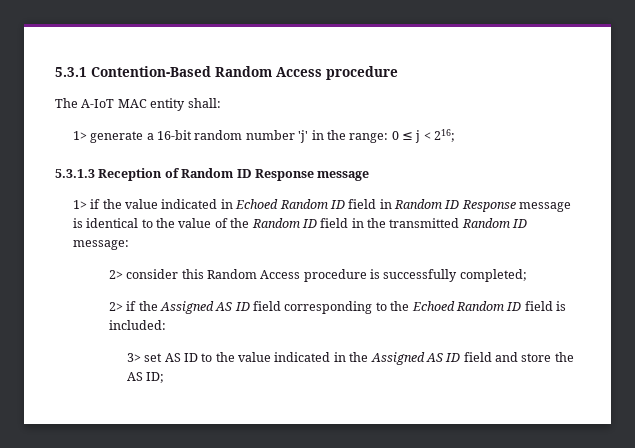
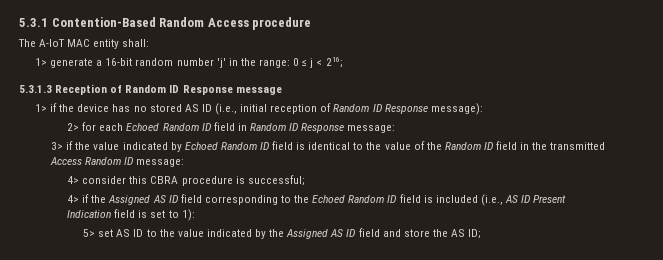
- 1> if the value indicated in Echoed Random ID field in Random ID Response message is identical to the value of the Random ID field in the transmitted Random ID message:
+ 1> if the device has no stored AS ID (i.e., initial reception of Random ID Response message):
+ 2> for each Echoed Random ID field in Random ID Response message:
+ 3> if the value indicated by Echoed Random ID field is identical to the value of the Random ID field in the transmitted Access Random ID message:
- 2> consider this Random Access procedure is successfully completed;
- 2> if the Assigned AS ID field corresponding to the Echoed Random ID field is included:
- 3> set AS ID to the value indicated in the Assigned AS ID field and store the AS ID;
+ 4> consider this CBRA procedure is successful;
+ 4> if the Assigned AS ID field corresponding to the Echoed Random ID field is included (i.e., AS ID Present Indication field is set to 1):
+ 5> set AS ID to the value indicated by the Assigned AS ID field and store the AS ID;

